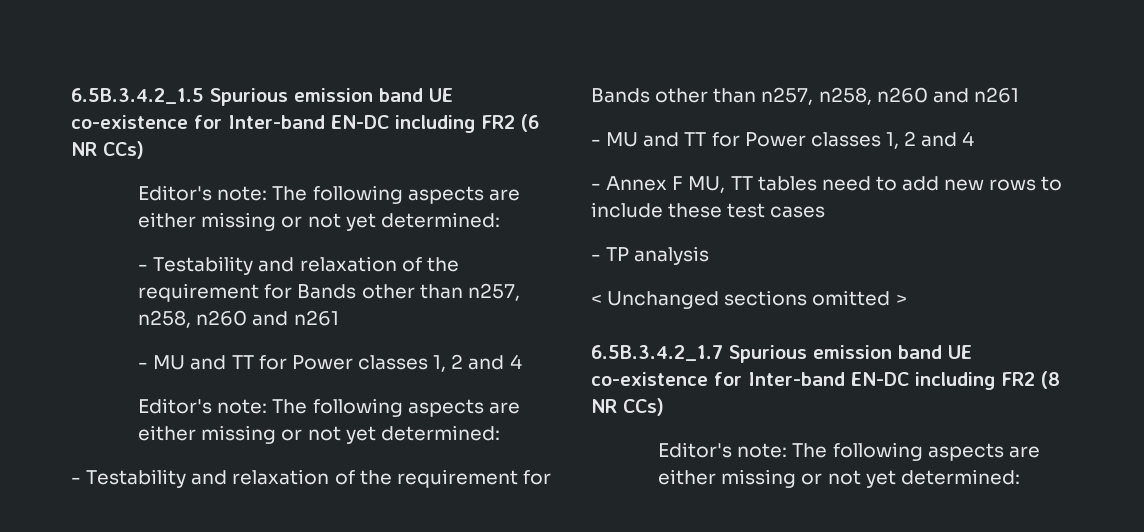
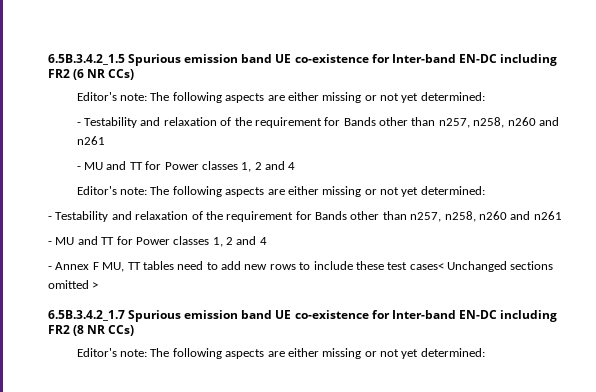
- - Annex F MU, TT tables need to add new rows to include these test cases
- - TP analysis
- < Unchanged sections omitted >
+ - Annex F MU, TT tables need to add new rows to include these test cases< Unchanged sections omitted >

